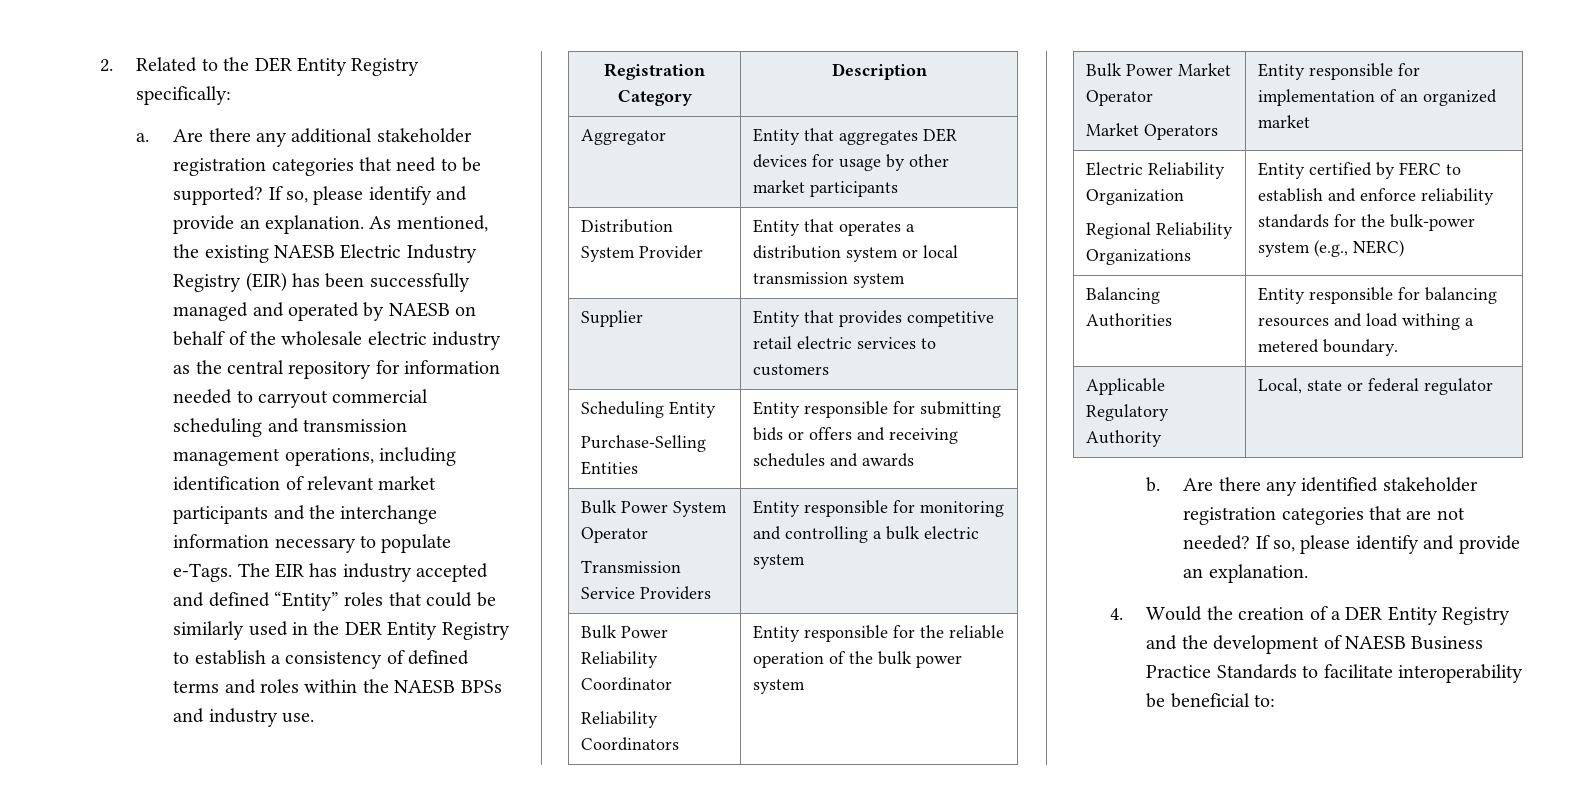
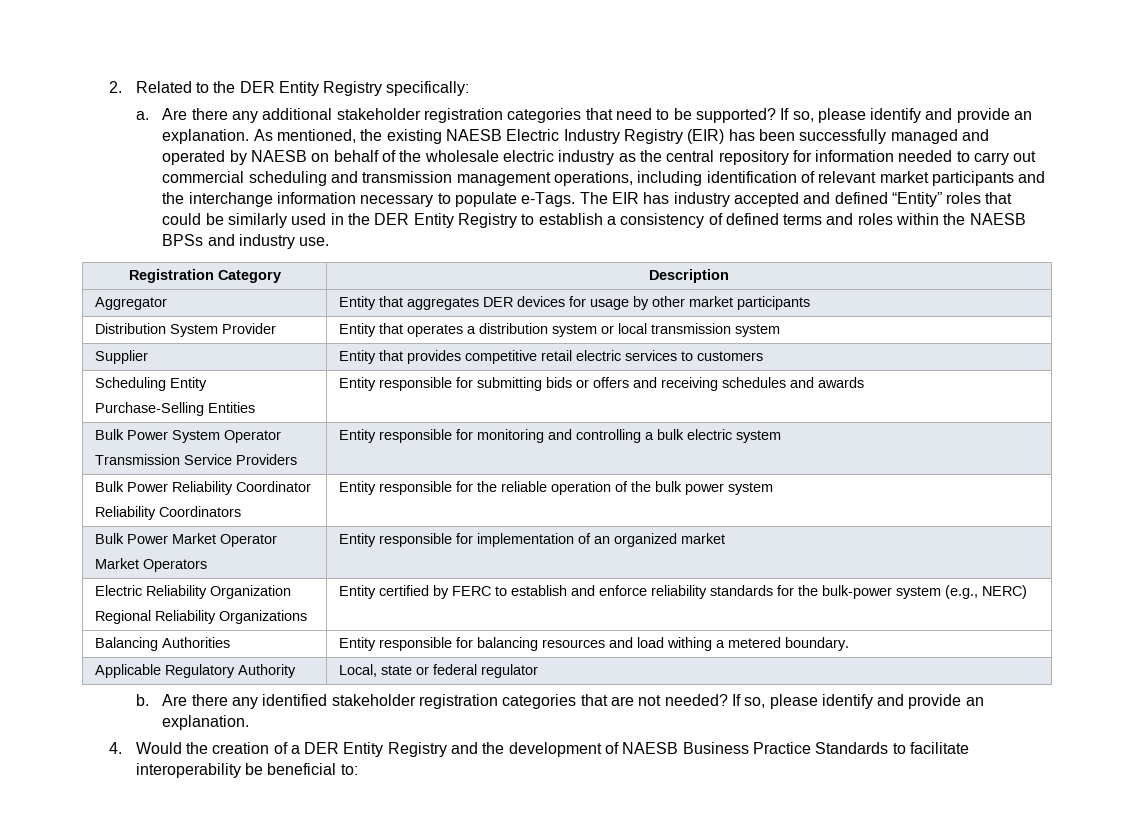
- As mentioned, the existing NAESB Electric Industry Registry (EIR) has been successfully managed and operated by NAESB on behalf of the wholesale electric industry as the central repository for information needed to carryout commercial scheduling and transmission management operations, including identification of relevant market participants and the interchange information necessary to populate e-Tags.
+ As mentioned, the existing NAESB Electric Industry Registry (EIR) has been successfully managed and operated by NAESB on behalf of the wholesale electric industry as the central repository for information needed to carry out commercial scheduling and transmission management operations, including identification of relevant market participants and the interchange information necessary to populate e-Tags.

